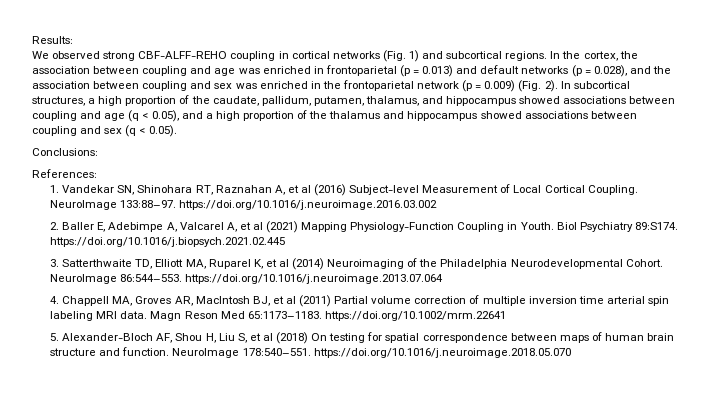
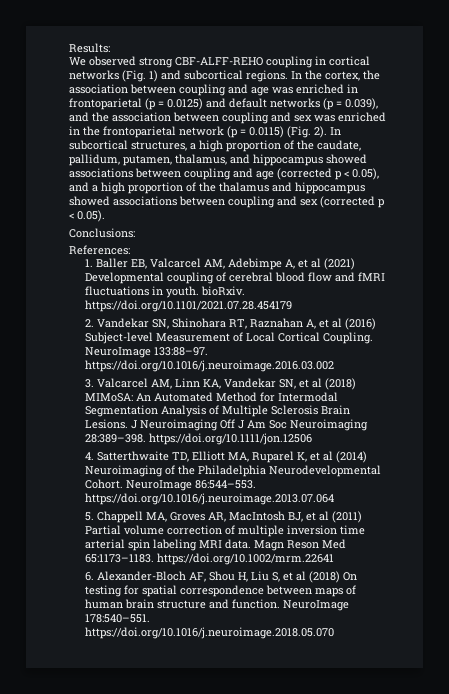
- In the cortex, the association between coupling and age was enriched in frontoparietal (p = 0.013) and default networks (p = 0.028), and the association between coupling and sex was enriched in the frontoparietal network (p = 0.009) (Fig. 2).
+ In the cortex, the association between coupling and age was enriched in frontoparietal (p = 0.0125) and default networks (p = 0.039), and the association between coupling and sex was enriched in the frontoparietal network (p = 0.0115) (Fig. 2).
- In subcortical structures, a high proportion of the caudate, pallidum, putamen, thalamus, and hippocampus showed associations between coupling and age (q < 0.05), and a high proportion of the thalamus and hippocampus showed associations between coupling and sex (q < 0.05).
+ In subcortical structures, a high proportion of the caudate, pallidum, putamen, thalamus, and hippocampus showed associations between coupling and age (corrected p < 0.05), and a high proportion of the thalamus and hippocampus showed associations between coupling and sex (corrected p < 0.05).
- 1. Vandekar SN, Shinohara RT, Raznahan A, et al (2016) Subject-level Measurement of Local Cortical Coupling.
+ 1. Baller EB, Valcarcel AM, Adebimpe A, et al (2021) Developmental coupling of cerebral blood flow and fMRI fluctuations in youth. bioRxiv. https://doi.org/10.1101/2021.07.28.454179
+ 2. Vandekar SN, Shinohara RT, Raznahan A, et al (2016) Subject-level Measurement of Local Cortical Coupling.
- 2. Baller E, Adebimpe A, Valcarel A, et al (2021) Mapping Physiology-Function Coupling in Youth. Biol Psychiatry 89:S174. https://doi.org/10.1016/j.biopsych.2021.02.445
- 3. Satterthwaite TD, Elliott MA, Ruparel K, et al (2014) Neuroimaging of the Philadelphia Neurodevelopmental Cohort.
+ 3. Valcarcel AM, Linn KA, Vandekar SN, et al (2018) MIMoSA: An Automated Method for Intermodal Segmentation Analysis of Multiple Sclerosis Brain Lesions. J Neuroimaging Off J Am Soc Neuroimaging 28:389–398. https://doi.org/10.1111/jon.12506
+ 4. Satterthwaite TD, Elliott MA, Ruparel K, et al (2014) Neuroimaging of the Philadelphia Neurodevelopmental Cohort.
- 4. Chappell MA, Groves AR, MacIntosh BJ, et al (2011) Partial volume correction of multiple inversion time arterial spin labeling MRI data.
+ 5. Chappell MA, Groves AR, MacIntosh BJ, et al (2011) Partial volume correction of multiple inversion time arterial spin labeling MRI data.
- 5. Alexander-Bloch AF, Shou H, Liu S, et al (2018) On testing for spatial correspondence between maps of human brain structure and function.
+ 6. Alexander-Bloch AF, Shou H, Liu S, et al (2018) On testing for spatial correspondence between maps of human brain structure and function.

